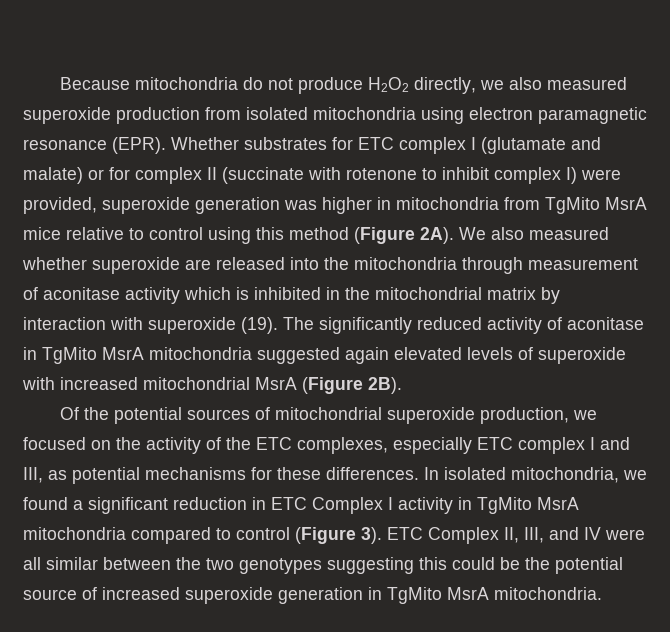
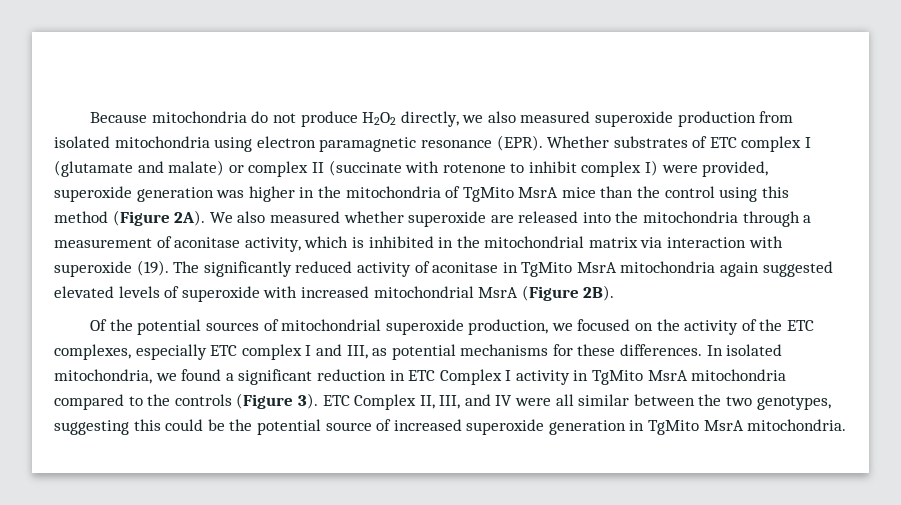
- Whether substrates for ETC complex I (glutamate and malate) or for complex II (succinate with rotenone to inhibit complex I) were provided, superoxide generation was higher in mitochondria from TgMito MsrA mice relative to control using this method (Figure 2A).
+ Whether substrates of ETC complex I (glutamate and malate) or complex II (succinate with rotenone to inhibit complex I) were provided, superoxide generation was higher in the mitochondria of TgMito MsrA mice than the control using this method (Figure 2A).
- We also measured whether superoxide are released into the mitochondria through measurement of aconitase activity which is inhibited in the mitochondrial matrix by interaction with superoxide (19).
+ We also measured whether superoxide are released into the mitochondria through a measurement of aconitase activity, which is inhibited in the mitochondrial matrix via interaction with superoxide (19).
- The significantly reduced activity of aconitase in TgMito MsrA mitochondria suggested again elevated levels of superoxide with increased mitochondrial MsrA (Figure 2B).
+ The significantly reduced activity of aconitase in TgMito MsrA mitochondria again suggested elevated levels of superoxide with increased mitochondrial MsrA (Figure 2B).
- In isolated mitochondria, we found a significant reduction in ETC Complex I activity in TgMito MsrA mitochondria compared to control (Figure 3).
+ In isolated mitochondria, we found a significant reduction in ETC Complex I activity in TgMito MsrA mitochondria compared to the controls (Figure 3).
- ETC Complex II, III, and IV were all similar between the two genotypes suggesting this could be the potential source of increased superoxide generation in TgMito MsrA mitochondria.
+ ETC Complex II, III, and IV were all similar between the two genotypes, suggesting this could be the potential source of increased superoxide generation in TgMito MsrA mitochondria.

